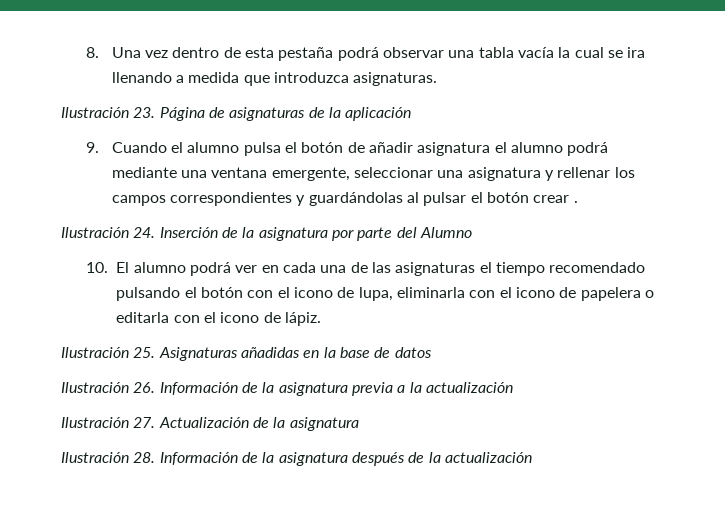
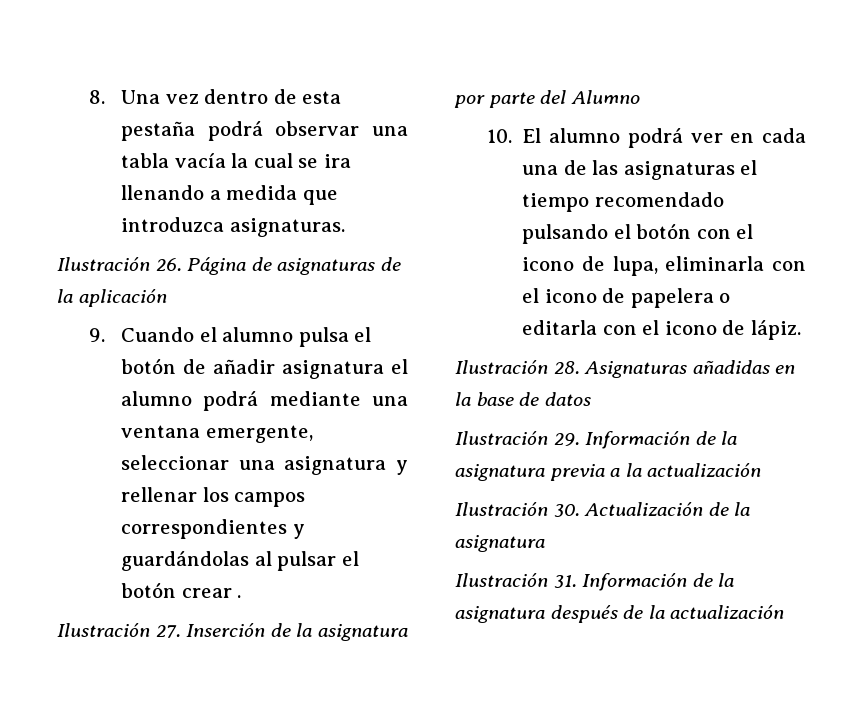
- Ilustración 23. Página de asignaturas de la aplicación
+ Ilustración 26. Página de asignaturas de la aplicación
- Ilustración 24. Inserción de la asignatura por parte del Alumno
+ Ilustración 27. Inserción de la asignatura por parte del Alumno
- Ilustración 25. Asignaturas añadidas en la base de datos
+ Ilustración 28. Asignaturas añadidas en la base de datos
- Ilustración 26. Información de la asignatura previa a la actualización
+ Ilustración 29. Información de la asignatura previa a la actualización
- Ilustración 27. Actualización de la asignatura
+ Ilustración 30. Actualización de la asignatura
- Ilustración 28. Información de la asignatura después de la actualización
+ Ilustración 31. Información de la asignatura después de la actualización

